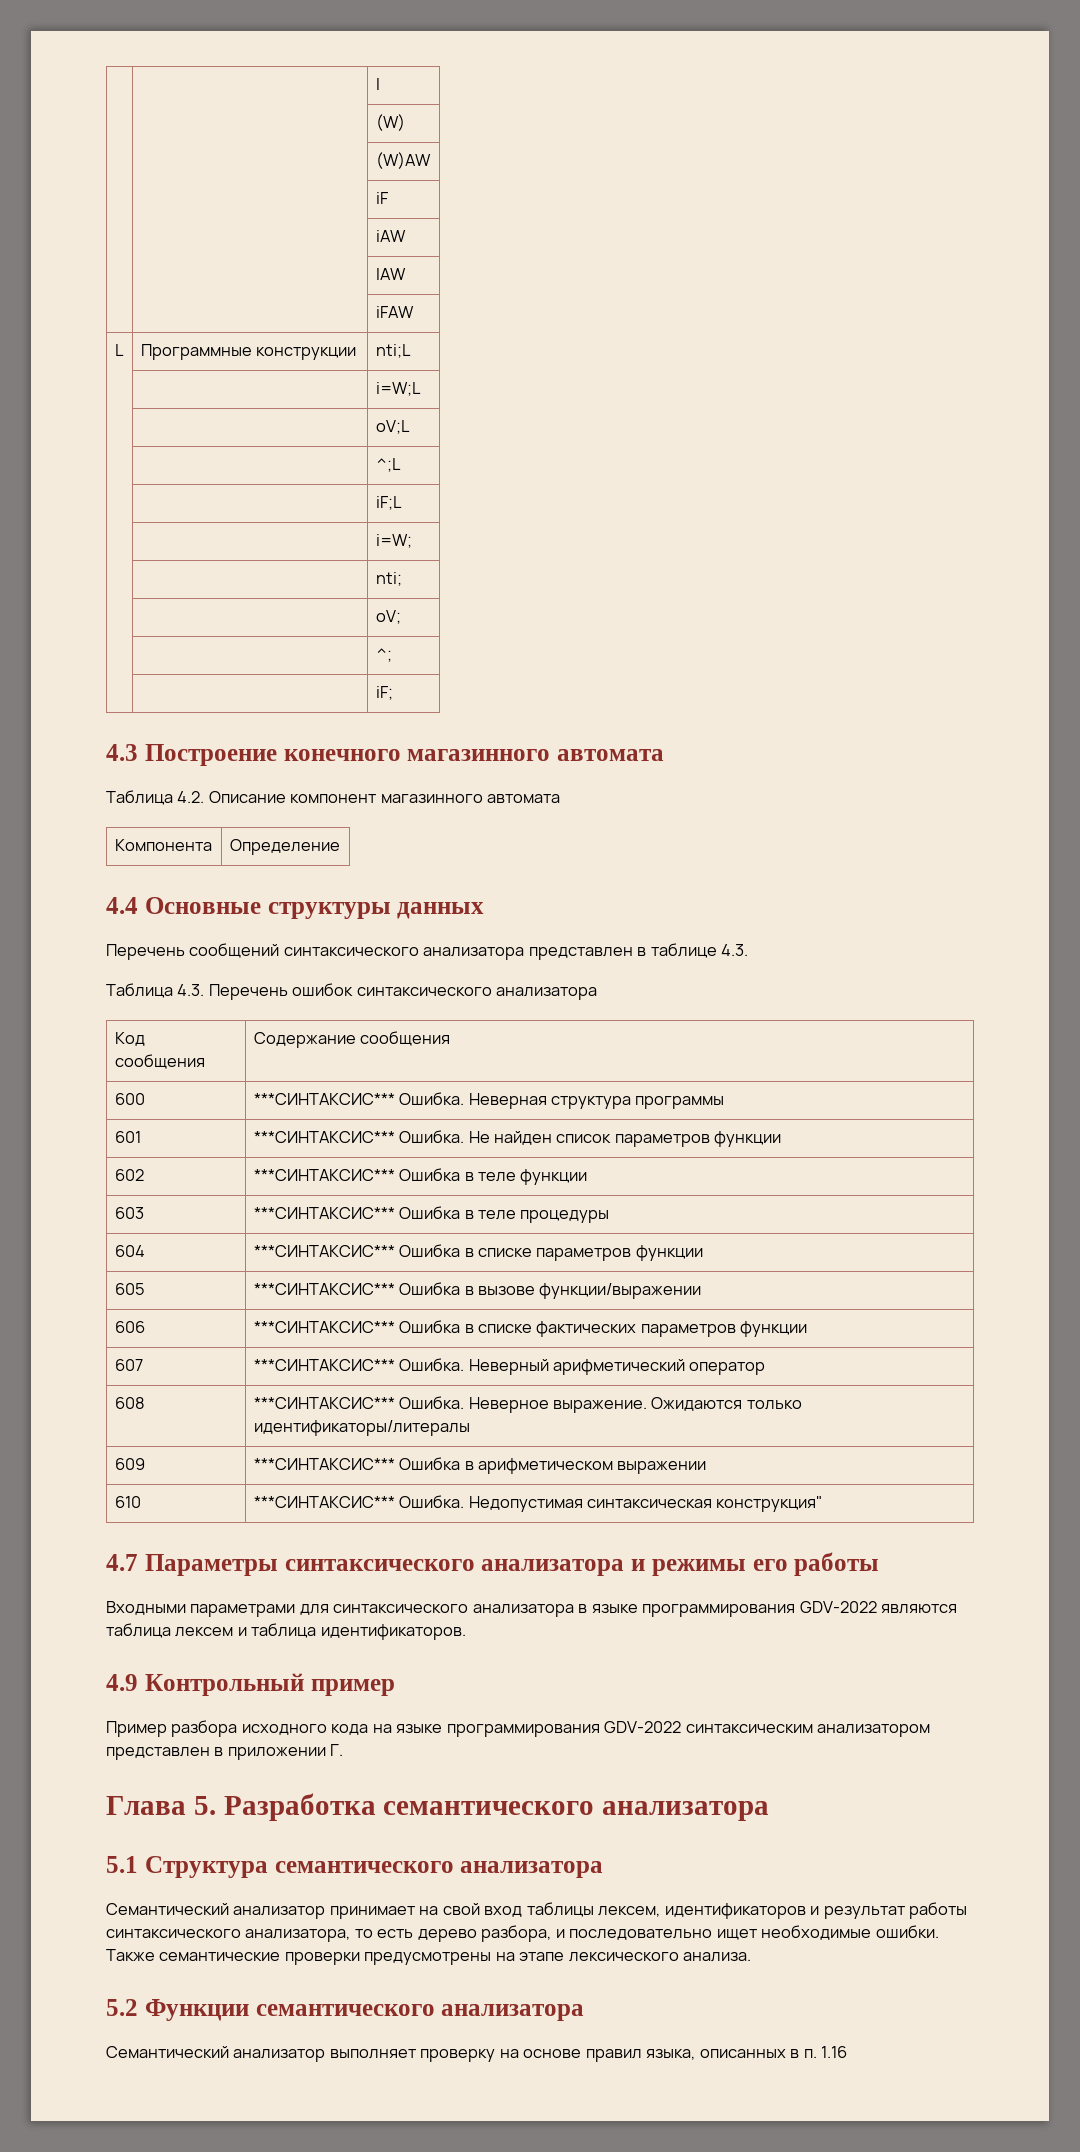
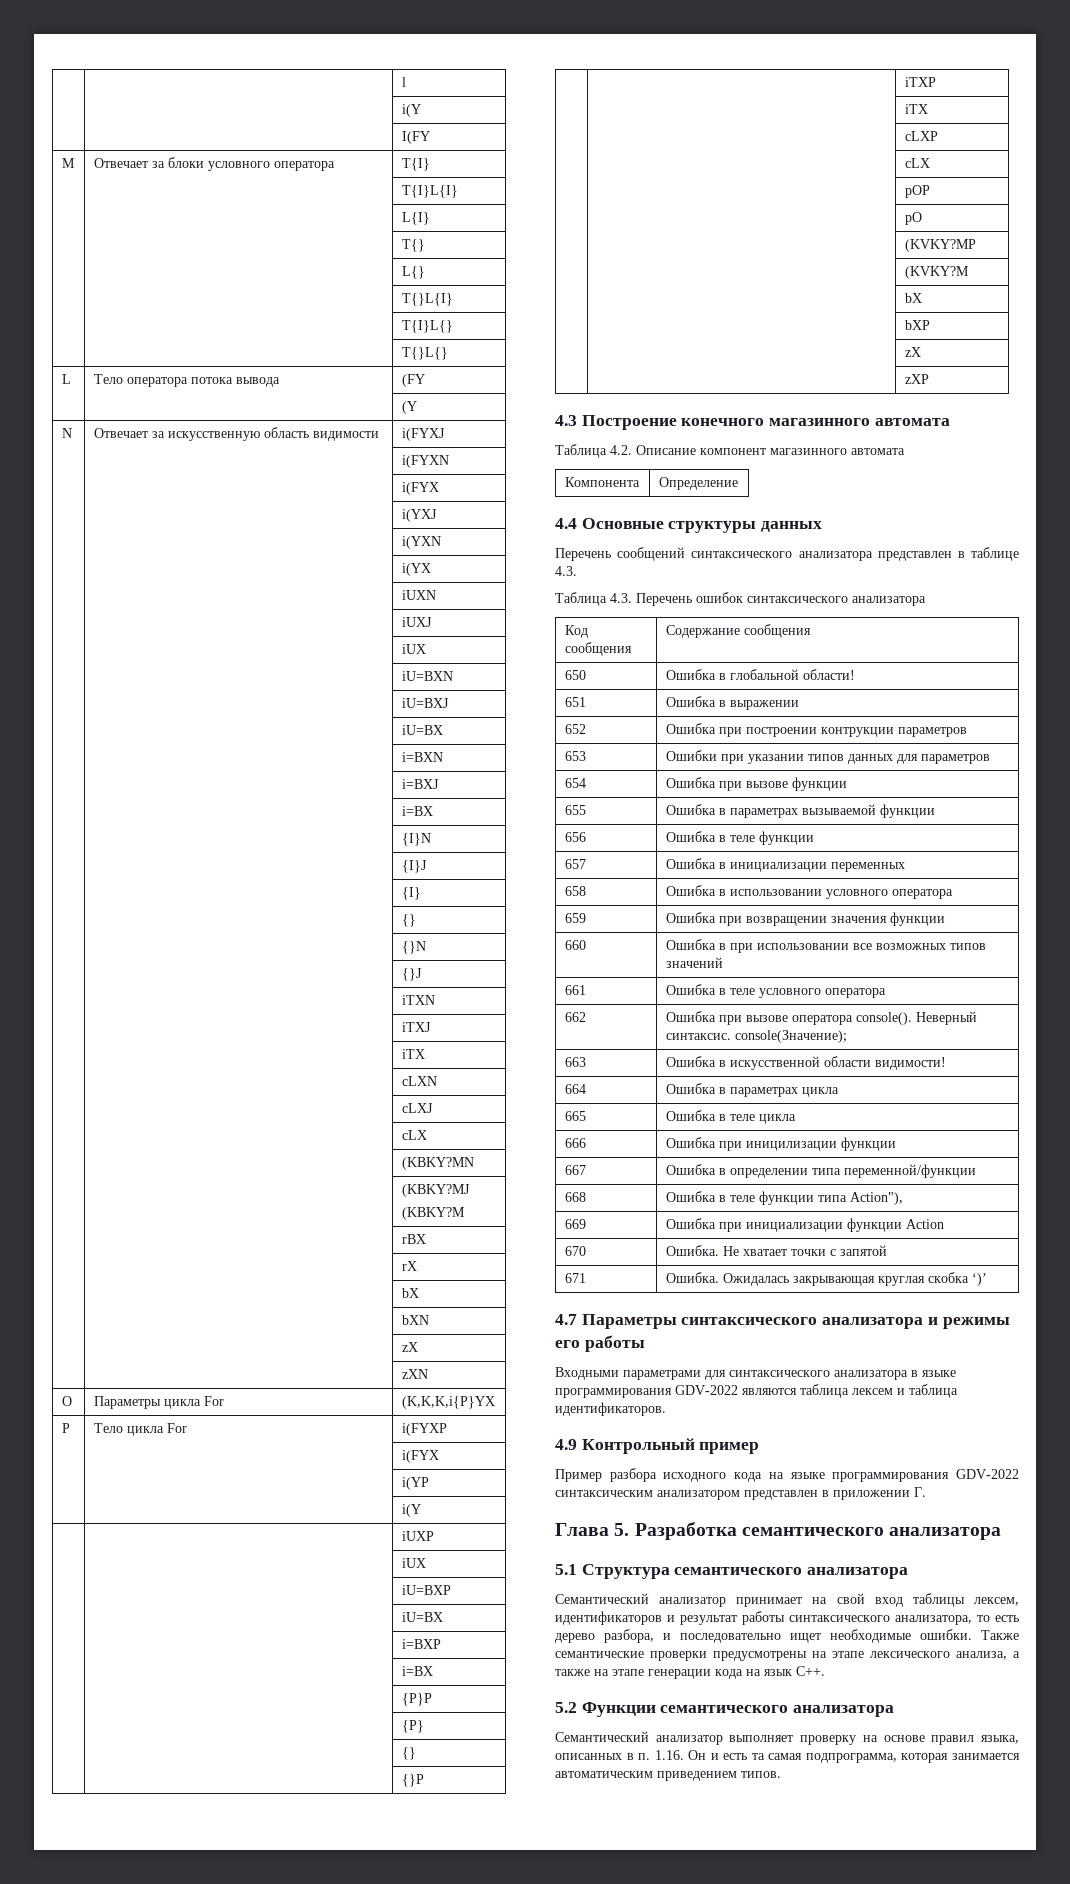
  | | l
- | | (W)
- | | (W)AW
- | | iF
- | | iAW
- | | lAW
- | | iFAW
- L | Программные конструкции | nti;L
- | | i=W;L
- | | oV;L
- | | ^;L
- | | iF;L
- | | i=W;
- | | nti;
- | | oV;
- | | ^;
- | | iF;
+ | | i(Y
+ | | I(FY
+ M | Отвечает за блоки условного оператора | T{I}
+ | | T{I}L{I}
+ | | L{I}
+ | | T{}
+ | | L{}
+ | | T{}L{I}
+ | | T{I}L{}
+ | | T{}L{}
+ L | Тело оператора потока вывода | (FY
+ | | (Y
+ N | Отвечает за искусственную область видимости | i(FYXJ
+ | | i(FYXN
+ | | i(FYX
+ | | i(YXJ
+ | | i(YXN
+ | | i(YX
+ | | iUXN
+ | | iUXJ
+ | | iUX
+ | | iU=BXN
+ | | iU=BXJ
+ | | iU=BX
+ | | i=BXN
+ | | i=BXJ
+ | | i=BX
+ | | {I}N
+ | | {I}J
+ | | {I}
+ | | {}
+ | | {}N
+ | | {}J
+ | | iTXN
+ | | iTXJ
+ | | iTX
+ | | cLXN
+ | | cLXJ
+ | | cLX
+ | | (KBKY?MN
+ | | (KBKY?MJ
+ (KBKY?M
+ | | rBX
+ | | rX
+ | | bX
+ | | bXN
+ | | zX
+ | | zXN
+ O | Параметры цикла For | (K,K,K,i{P}YX
+ P | Тело цикла For | i(FYXP
+ | | i(FYX
+ | | i(YP
+ | | i(Y
+ | | iUXP
+ | | iUX
+ | | iU=BXP
+ | | iU=BX
+ | | i=BXP
+ | | i=BX
+ | | {P}P
+ | | {P}
+ | | {}
+ | | {}P
+ | | iTXP
+ | | iTX
+ | | cLXP
+ | | cLX
+ | | pOP
+ | | pO
+ | | (KVKY?MP
+ | | (KVKY?M
+ | | bX
+ | | bXP
+ | | zX
+ | | zXP
- 600 | ***СИНТАКСИС*** Ошибка. Неверная структура программы
- 601 | ***СИНТАКСИС*** Ошибка. Не найден список параметров функции
- 602 | ***СИНТАКСИС*** Ошибка в теле функции
- 603 | ***СИНТАКСИС*** Ошибка в теле процедуры
- 604 | ***СИНТАКСИС*** Ошибка в списке параметров функции
- 605 | ***СИНТАКСИС*** Ошибка в вызове функции/выражении
- 606 | ***СИНТАКСИС*** Ошибка в списке фактических параметров функции
- 607 | ***СИНТАКСИС*** Ошибка. Неверный арифметический оператор
- 608 | ***СИНТАКСИС*** Ошибка. Неверное выражение. Ожидаются только идентификаторы/литералы
- 609 | ***СИНТАКСИС*** Ошибка в арифметическом выражении
- 610 | ***СИНТАКСИС*** Ошибка. Недопустимая синтаксическая конструкция"
+ 650 | Ошибка в глобальной области!
+ 651 | Ошибка в выражении
+ 652 | Ошибка при построении контрукции параметров
+ 653 | Ошибки при указании типов данных для параметров
+ 654 | Ошибка при вызове функции
+ 655 | Ошибка в параметрах вызываемой функции
+ 656 | Ошибка в теле функции
+ 657 | Ошибка в инициализации переменных
+ 658 | Ошибка в использовании условного оператора
+ 659 | Ошибка при возвращении значения функции
+ 660 | Ошибка в при использовании все возможных типов значений
+ 661 | Ошибка в теле условного оператора
+ 662 | Ошибка при вызове оператора console(). Неверный синтаксис. console(Значение);
+ 663 | Ошибка в искусственной области видимости!
+ 664 | Ошибка в параметрах цикла
+ 665 | Ошибка в теле цикла
+ 666 | Ошибка при иницилизации функции
+ 667 | Ошибка в определении типа переменной/функции
+ 668 | Ошибка в теле функции типа Action"),
+ 669 | Ошибка при инициализации функции Action
+ 670 | Ошибка. Не хватает точки с запятой
+ 671 | Ошибка. Ожидалась закрывающая круглая скобка ‘)’
- Также семантические проверки предусмотрены на этапе лексического анализа.
+ Также семантические проверки предусмотрены на этапе лексического анализа, а также на этапе генерации кода на язык С++.
- Семантический анализатор выполняет проверку на основе правил языка, описанных в п. 1.16
+ Семантический анализатор выполняет проверку на основе правил языка, описанных в п. 1.16. Он и есть та самая подпрограмма, которая занимается автоматическим приведением типов.

